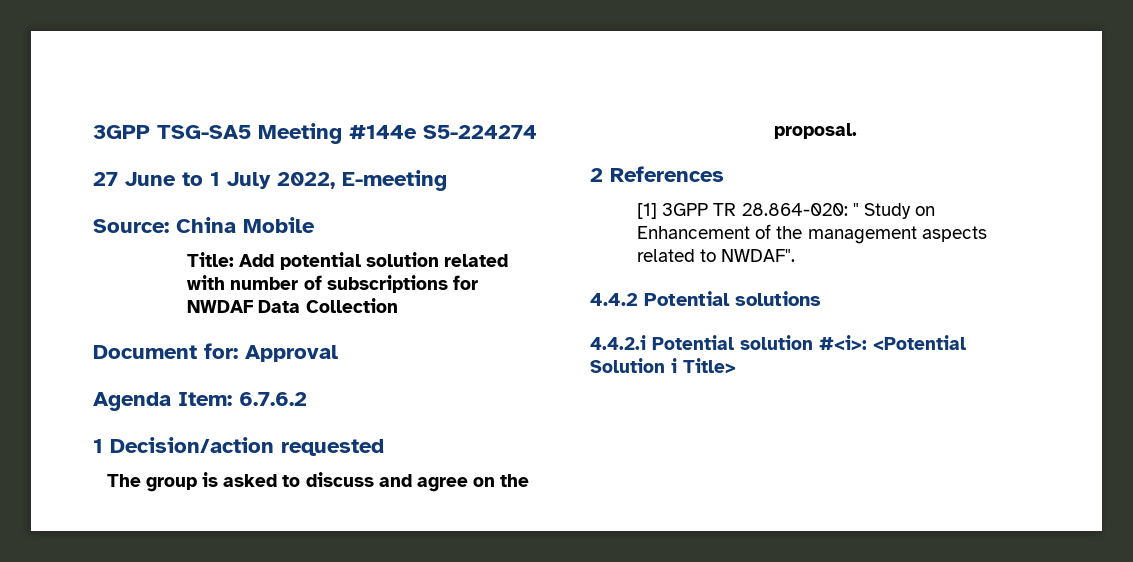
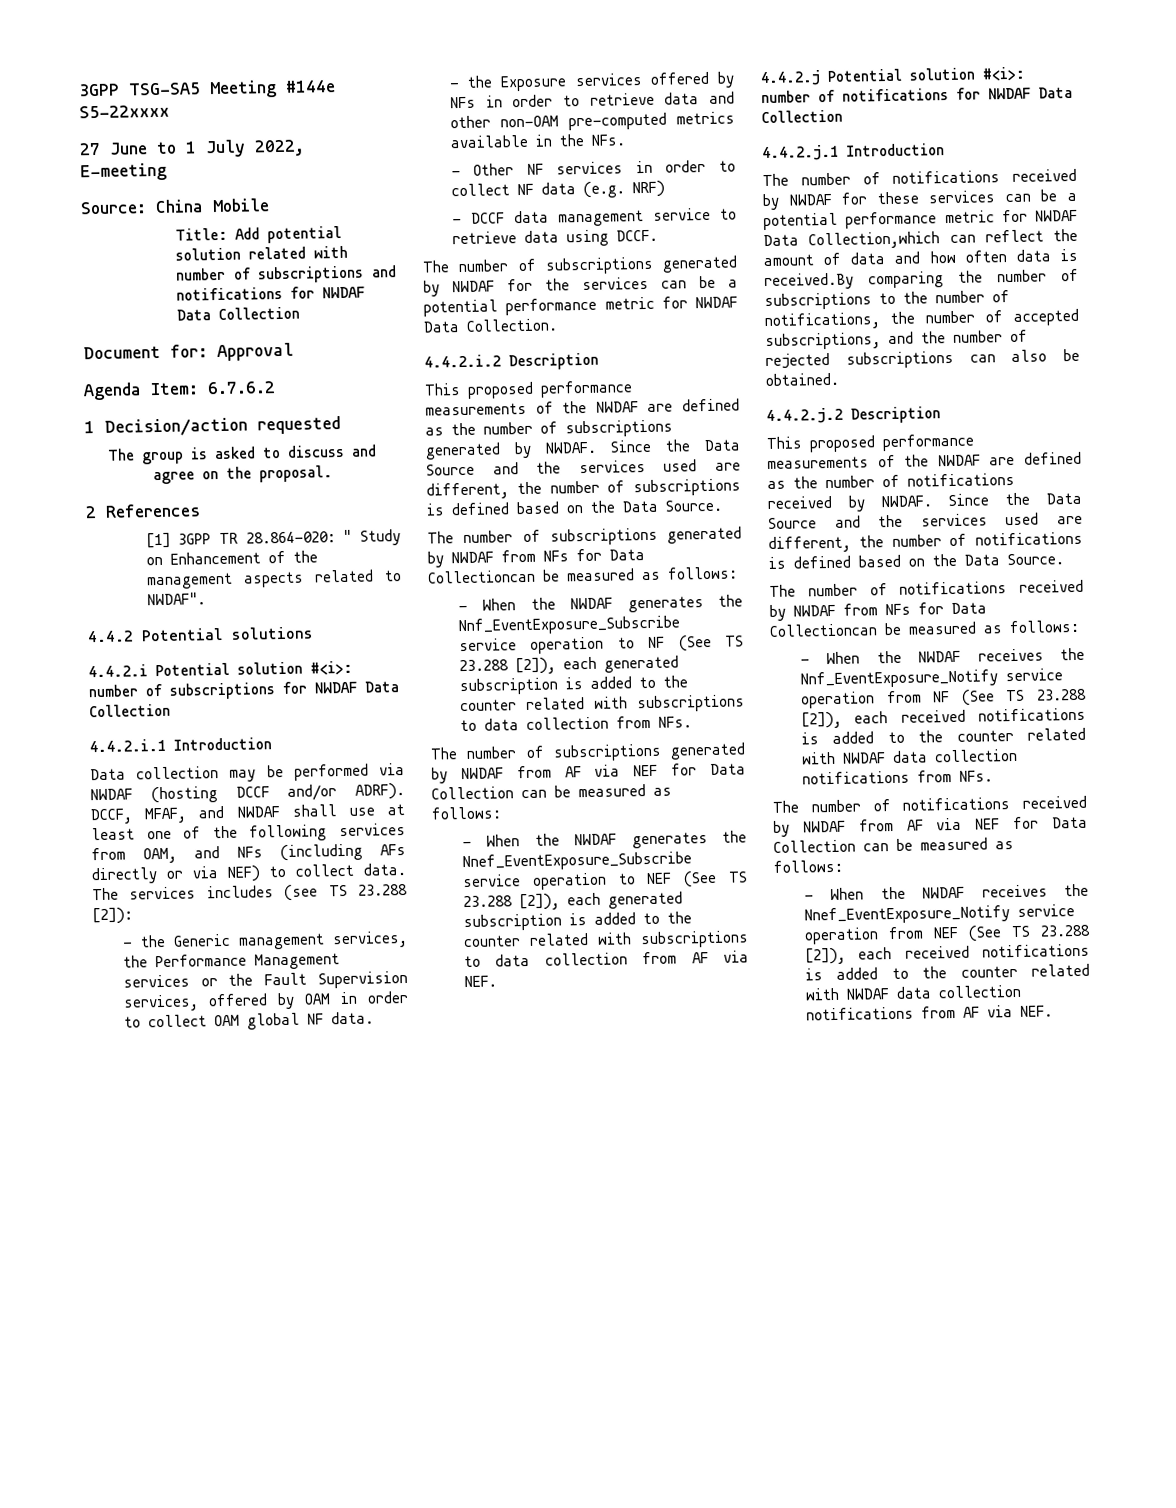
- 3GPP TSG-SA5 Meeting #144e S5-224274
+ 3GPP TSG-SA5 Meeting #144e S5-22xxxx
- Title: Add potential solution related with number of subscriptions for NWDAF Data Collection
+ Title: Add potential solution related with number of subscriptions and notifications for NWDAF Data Collection
- 4.4.2.i Potential solution #<i>: <Potential Solution i Title>
+ 4.4.2.i Potential solution #<i>: number of subscriptions for NWDAF Data Collection
+ 4.4.2.i.1 Introduction
+ Data collection may be performed via NWDAF (hosting DCCF and/or ADRF). DCCF, MFAF, and NWDAF shall use at least one of the following services from OAM, and NFs (including AFs directly or via NEF) to collect data. The services includes (see TS 23.288 [2]):
+ - the Generic management services, the Performance Management services or the Fault Supervision services, offered by OAM in order to collect OAM global NF data.
+ - the Exposure services offered by NFs in order to retrieve data and other non-OAM pre-computed metrics available in the NFs.
+ - Other NF services in order to collect NF data (e.g. NRF)
+ - DCCF data management service to retrieve data using DCCF.
+ The number of subscriptions generated by NWDAF for the services can be a potential performance metric for NWDAF Data Collection.
+ 4.4.2.i.2 Description
+ This proposed performance measurements of the NWDAF are defined as the number of subscriptions generated by NWDAF. Since the Data Source and the services used are different, the number of subscriptions is defined based on the Data Source.
+ The number of subscriptions generated by NWDAF from NFs for Data Collectioncan be measured as follows:
+ - When the NWDAF generates the Nnf_EventExposure_Subscribe service operation to NF (See TS 23.288 [2]), each generated subscription is added to the counter related with subscriptions to data collection from NFs.
+ The number of subscriptions generated by NWDAF from AF via NEF for Data Collection can be measured as follows:
+ - When the NWDAF generates the Nnef_EventExposure_Subscribe service operation to NEF (See TS 23.288 [2]), each generated subscription is added to the counter related with subscriptions to data collection from AF via NEF.
+ 4.4.2.j Potential solution #<i>: number of notifications for NWDAF Data Collection
+ 4.4.2.j.1 Introduction
+ The number of notifications received by NWDAF for these services can be a potential performance metric for NWDAF Data Collection,which can reflect the amount of data and how often data is received.By comparing the number of subscriptions to the number of notifications, the number of accepted subscriptions, and the number of rejected subscriptions can also be obtained.
+ 4.4.2.j.2 Description
+ This proposed performance measurements of the NWDAF are defined as the number of notifications received by NWDAF. Since the Data Source and the services used are different, the number of notifications is defined based on the Data Source.
+ The number of notifications received by NWDAF from NFs for Data Collectioncan be measured as follows:
+ - When the NWDAF receives the Nnf_EventExposure_Notify service operation from NF (See TS 23.288 [2]), each received notifications is added to the counter related with NWDAF data collection notifications from NFs.
+ The number of notifications received by NWDAF from AF via NEF for Data Collection can be measured as follows:
+ - When the NWDAF receives the Nnef_EventExposure_Notify service operation from NEF (See TS 23.288 [2]), each received notifications is added to the counter related with NWDAF data collection notifications from AF via NEF.

